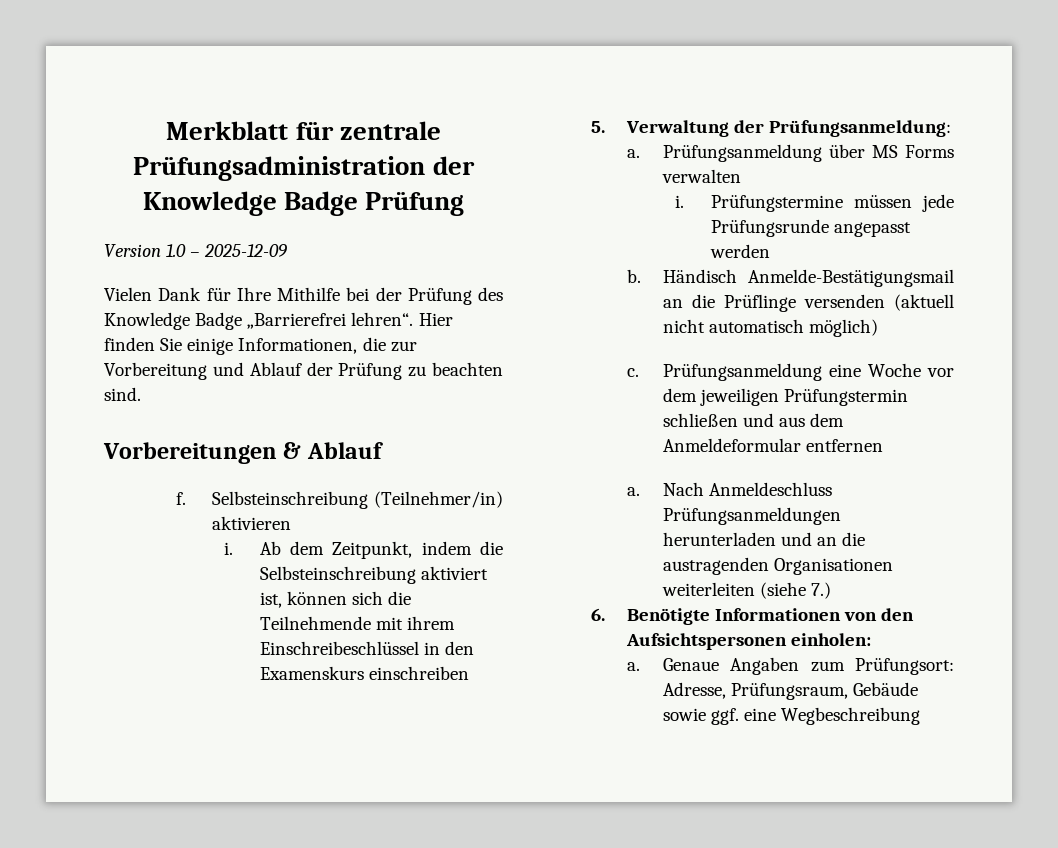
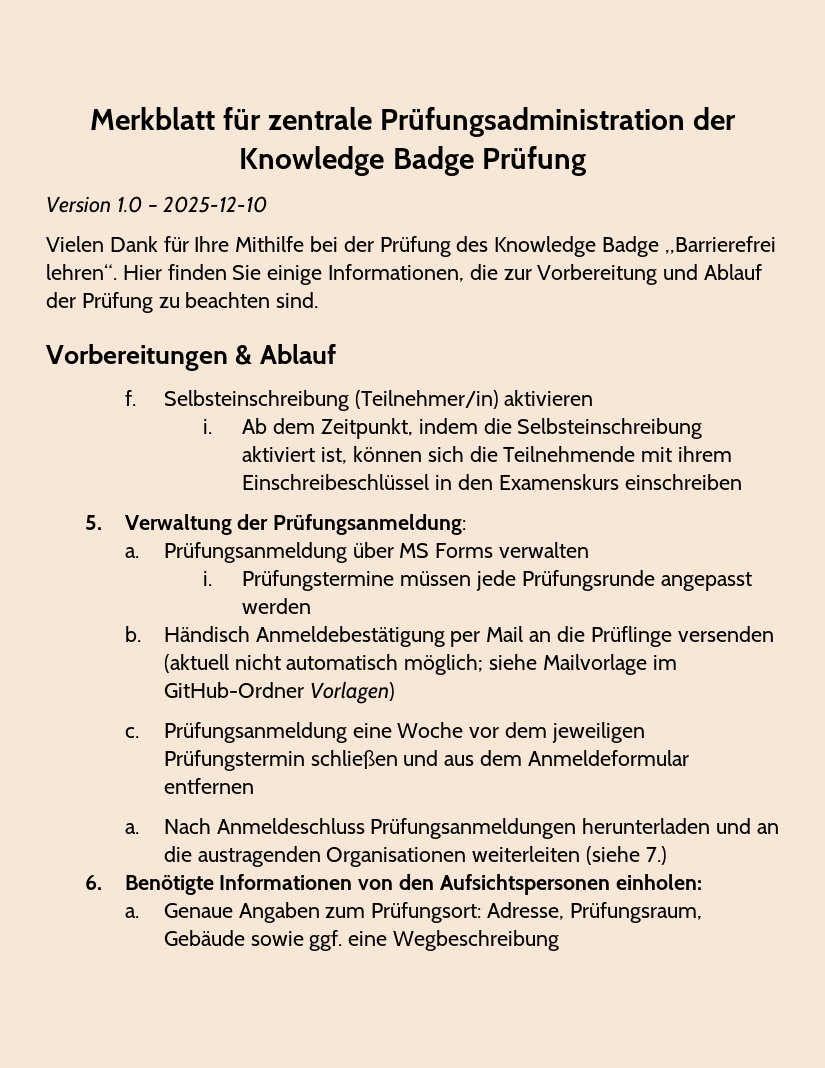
- Version 1.0 – 2025-12-09
+ Version 1.0 – 2025-12-10
- Händisch Anmelde-Bestätigungsmail an die Prüflinge versenden (aktuell nicht automatisch möglich)
+ Händisch Anmeldebestätigung per Mail an die Prüflinge versenden (aktuell nicht automatisch möglich; siehe Mailvorlage im GitHub-Ordner Vorlagen)

